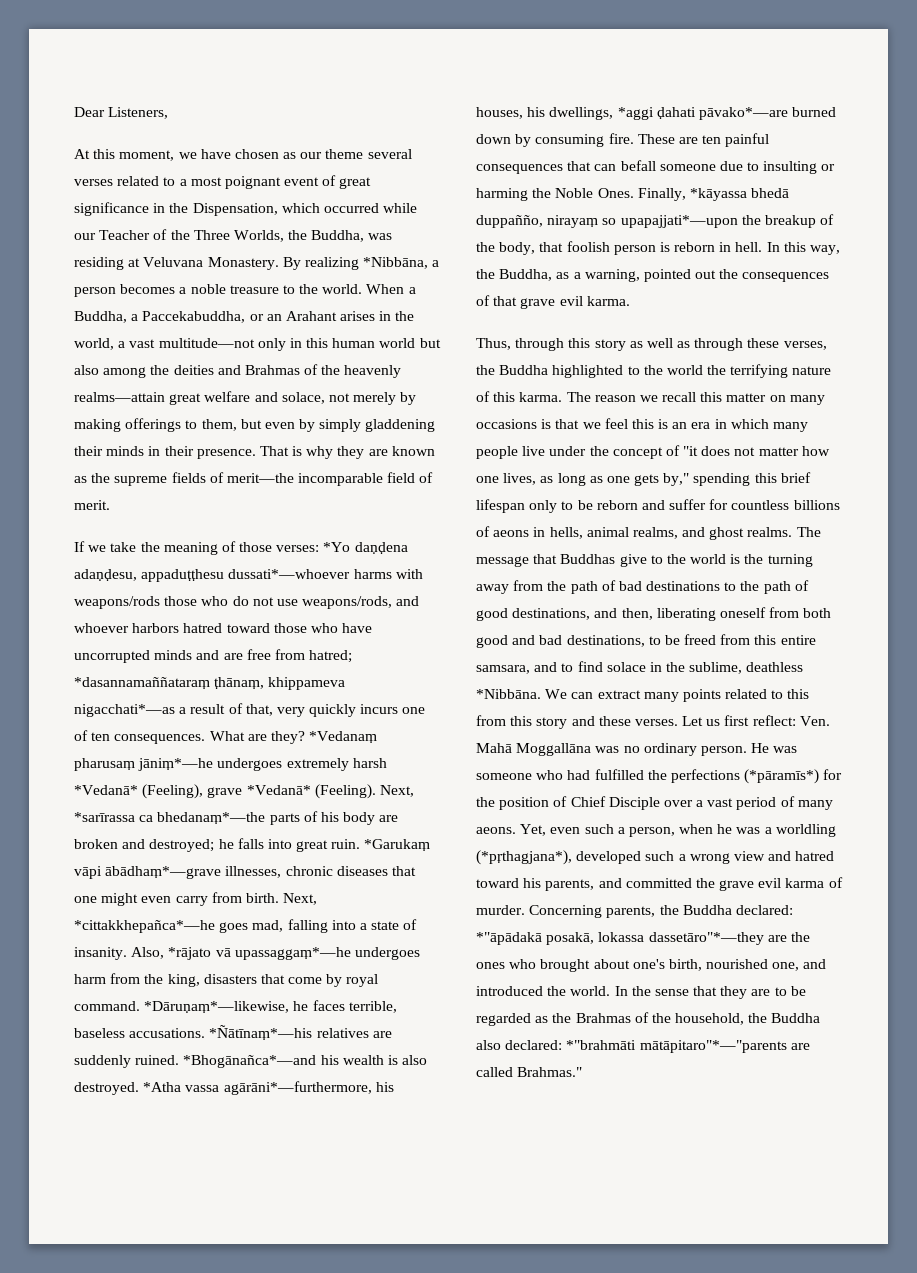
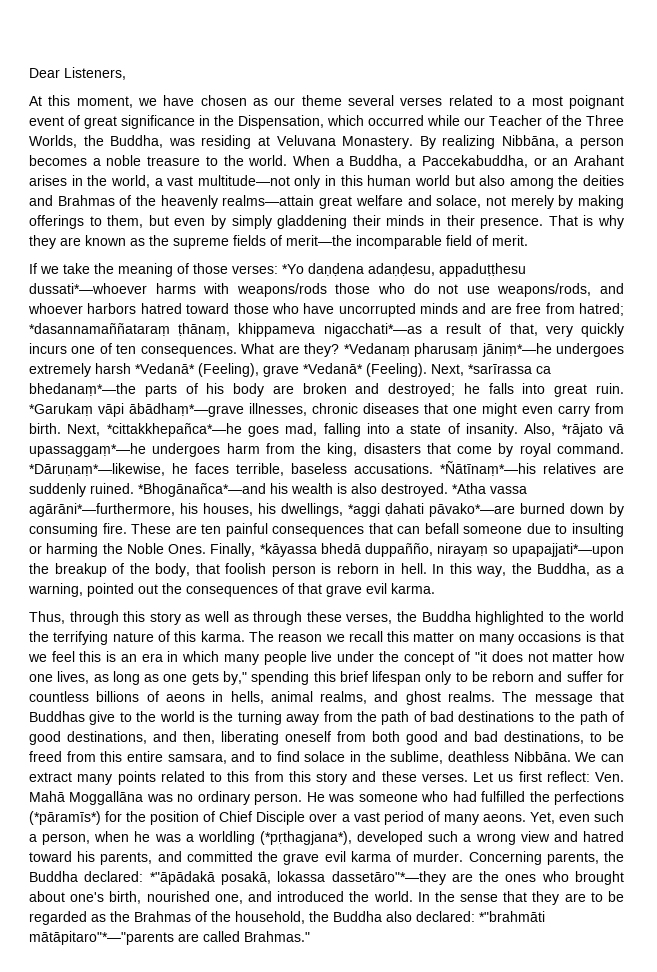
- By realizing *Nibbāna, a person becomes a noble treasure to the world.
+ By realizing Nibbāna, a person becomes a noble treasure to the world.
- The message that Buddhas give to the world is the turning away from the path of bad destinations to the path of good destinations, and then, liberating oneself from both good and bad destinations, to be freed from this entire samsara, and to find solace in the sublime, deathless *Nibbāna.
+ The message that Buddhas give to the world is the turning away from the path of bad destinations to the path of good destinations, and then, liberating oneself from both good and bad destinations, to be freed from this entire samsara, and to find solace in the sublime, deathless Nibbāna.

